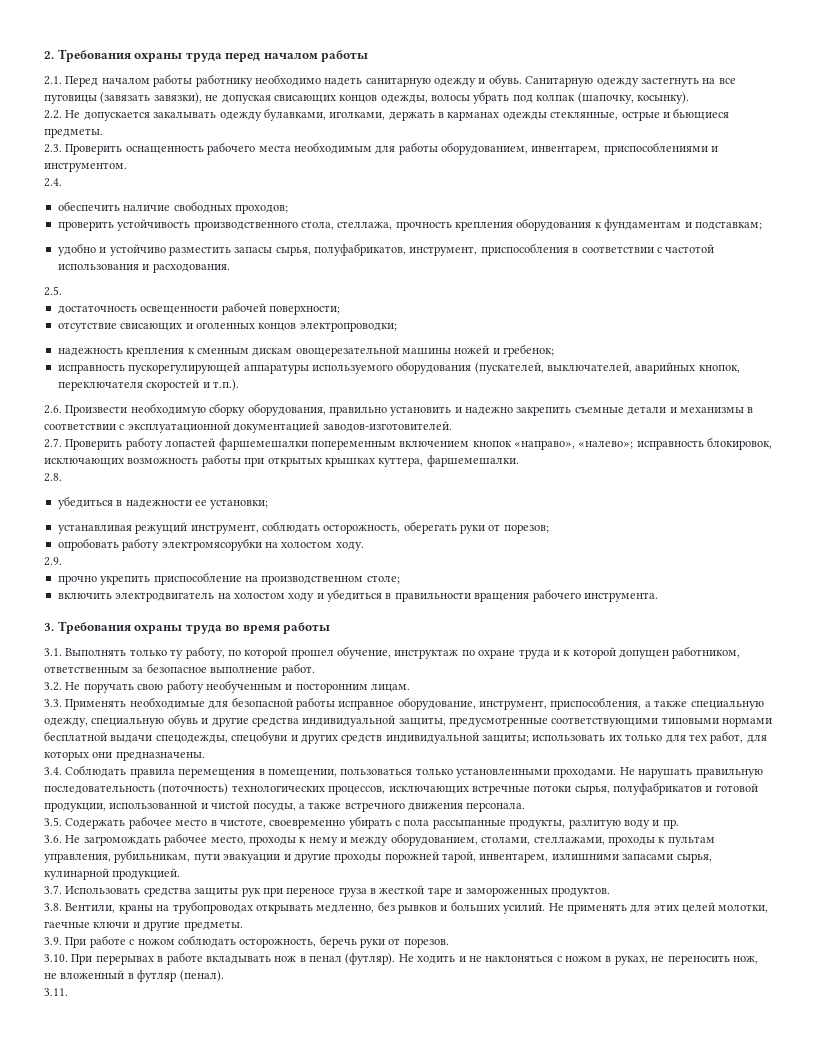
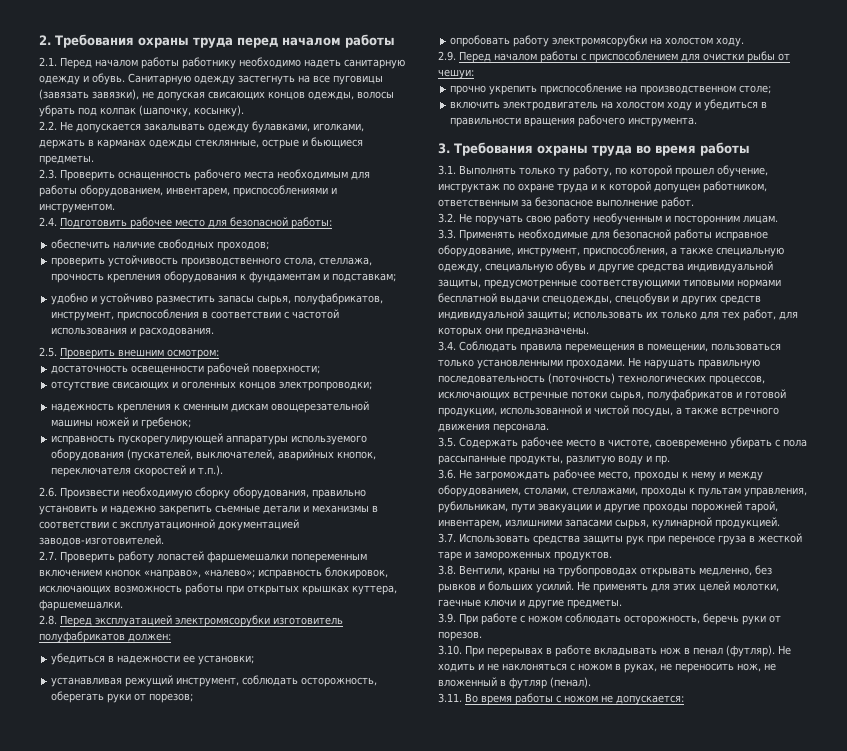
- 2.4.
+ 2.4. Подготовить рабочее место для безопасной работы:
- 2.5.
+ 2.5. Проверить внешним осмотром:
- 2.8.
+ 2.8. Перед эксплуатацией электромясорубки изготовитель полуфабрикатов должен:
- 2.9.
+ 2.9. Перед началом работы с приспособлением для очистки рыбы от чешуи:
- 3.11.
+ 3.11. Во время работы с ножом не допускается:

